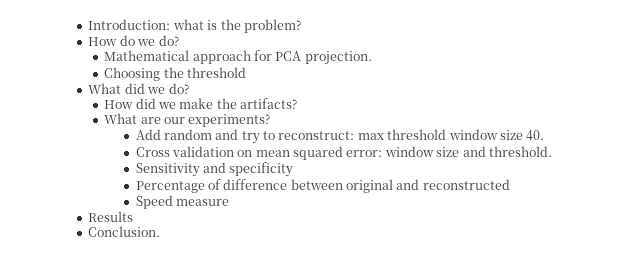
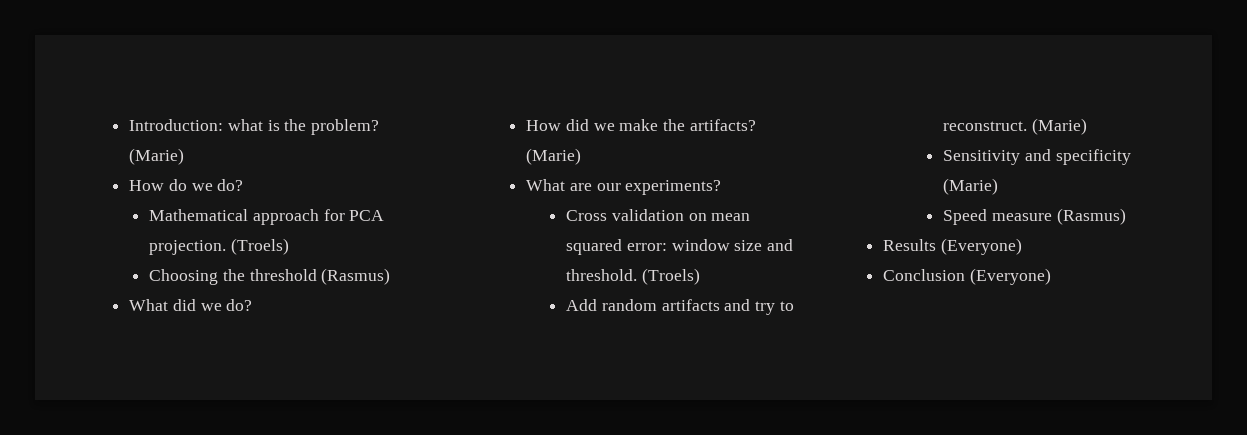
- Introduction: what is the problem?
+ Introduction: what is the problem? (Marie)
- Mathematical approach for PCA projection.
+ Mathematical approach for PCA projection. (Troels)
- Choosing the threshold
+ Choosing the threshold (Rasmus)
- How did we make the artifacts?
+ How did we make the artifacts? (Marie)
- Add random and try to reconstruct: max threshold window size 40.
- Cross validation on mean squared error: window size and threshold.
- Sensitivity and specificity
- Percentage of difference between original and reconstructed
+ Cross validation on mean squared error: window size and threshold. (Troels)
+ Add random artifacts and try to reconstruct. (Marie)
+ Sensitivity and specificity (Marie)
- Speed measure
+ Speed measure (Rasmus)
- Results
- Conclusion.
+ Results (Everyone)
+ Conclusion (Everyone)

